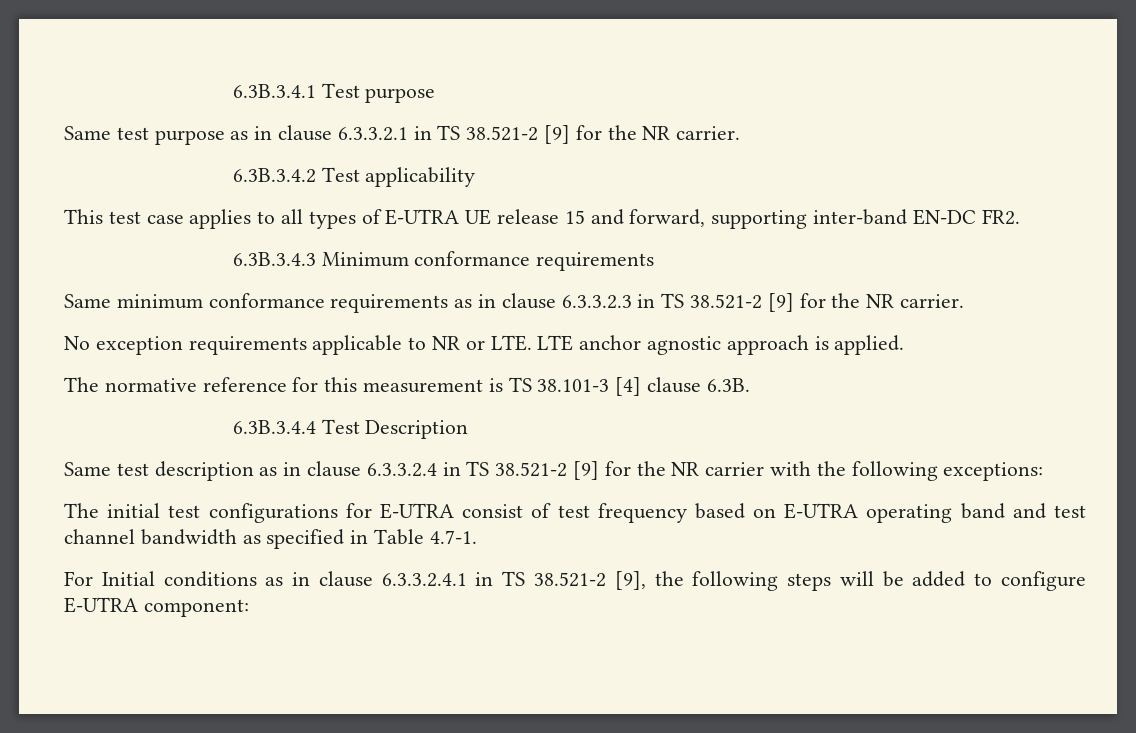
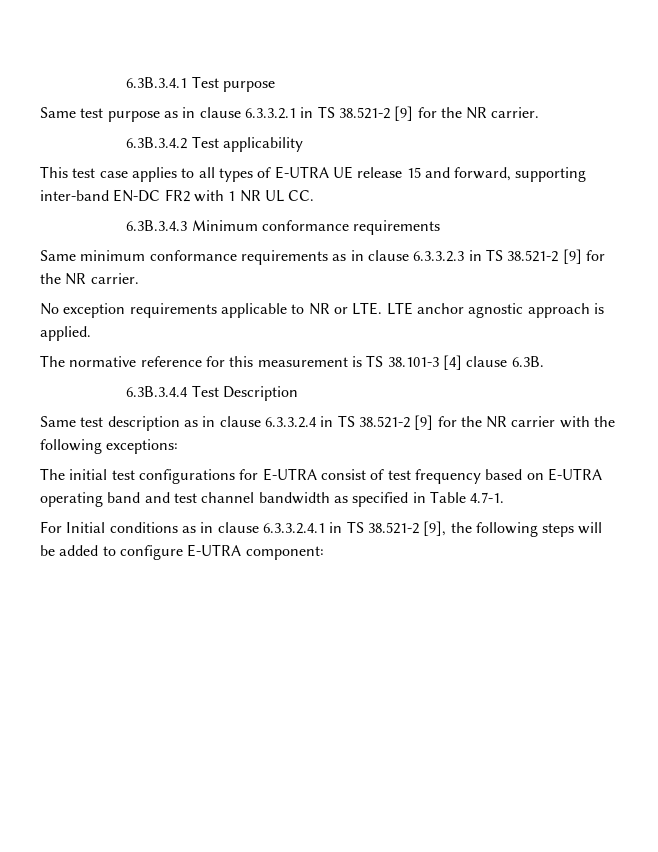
- This test case applies to all types of E-UTRA UE release 15 and forward, supporting inter-band EN-DC FR2.
+ This test case applies to all types of E-UTRA UE release 15 and forward, supporting inter-band EN-DC FR2 with 1 NR UL CC.

